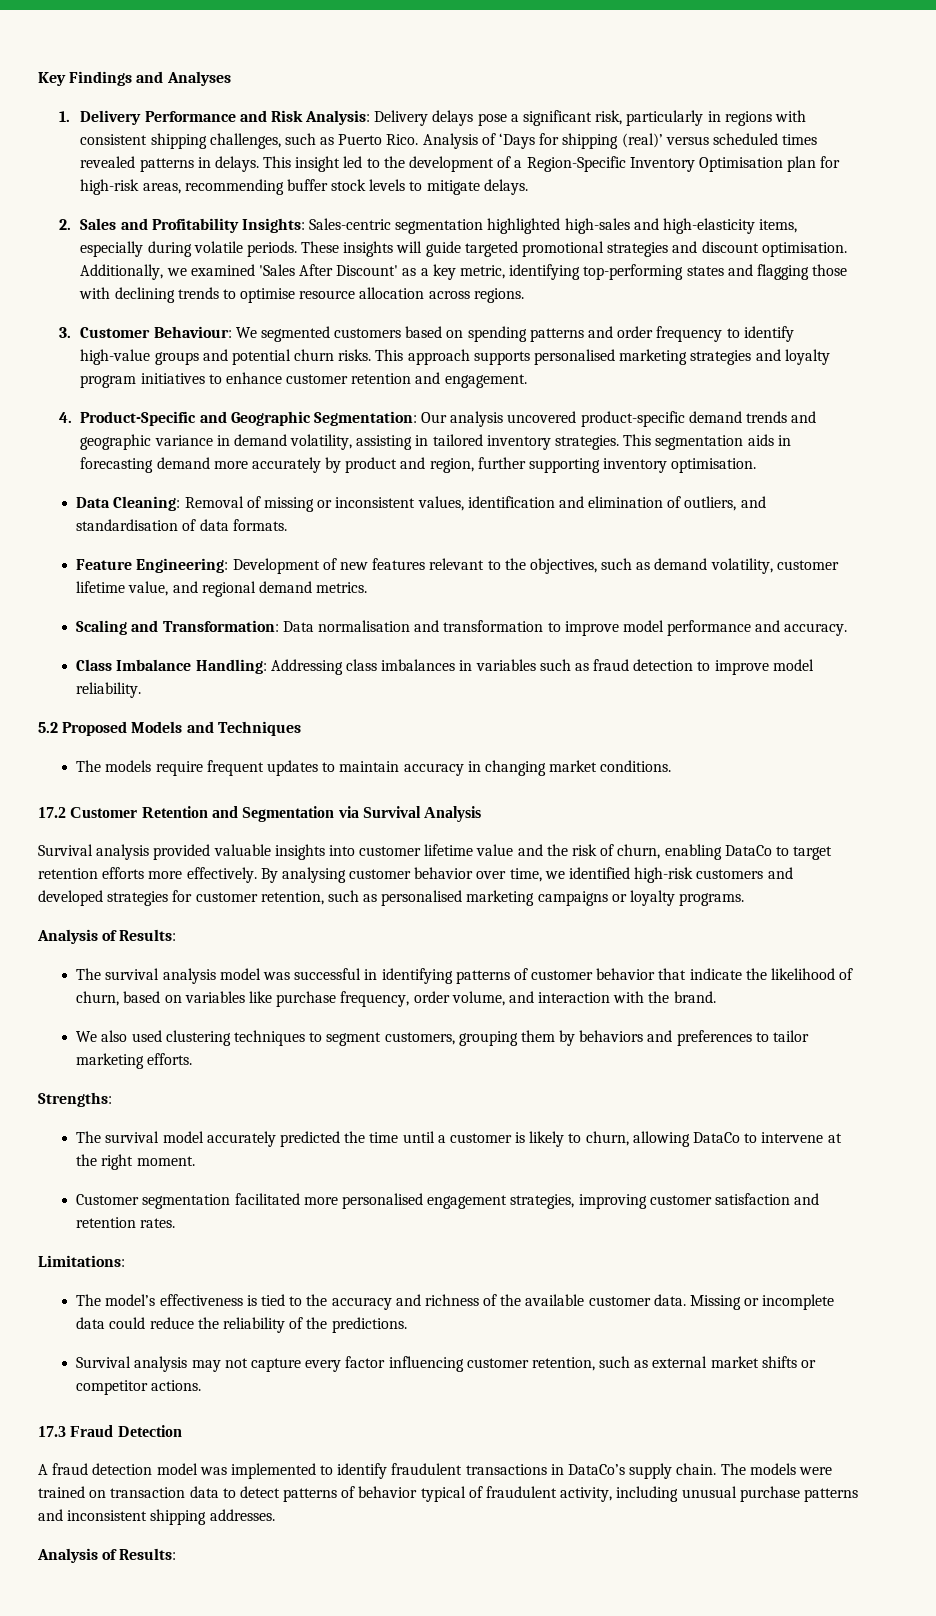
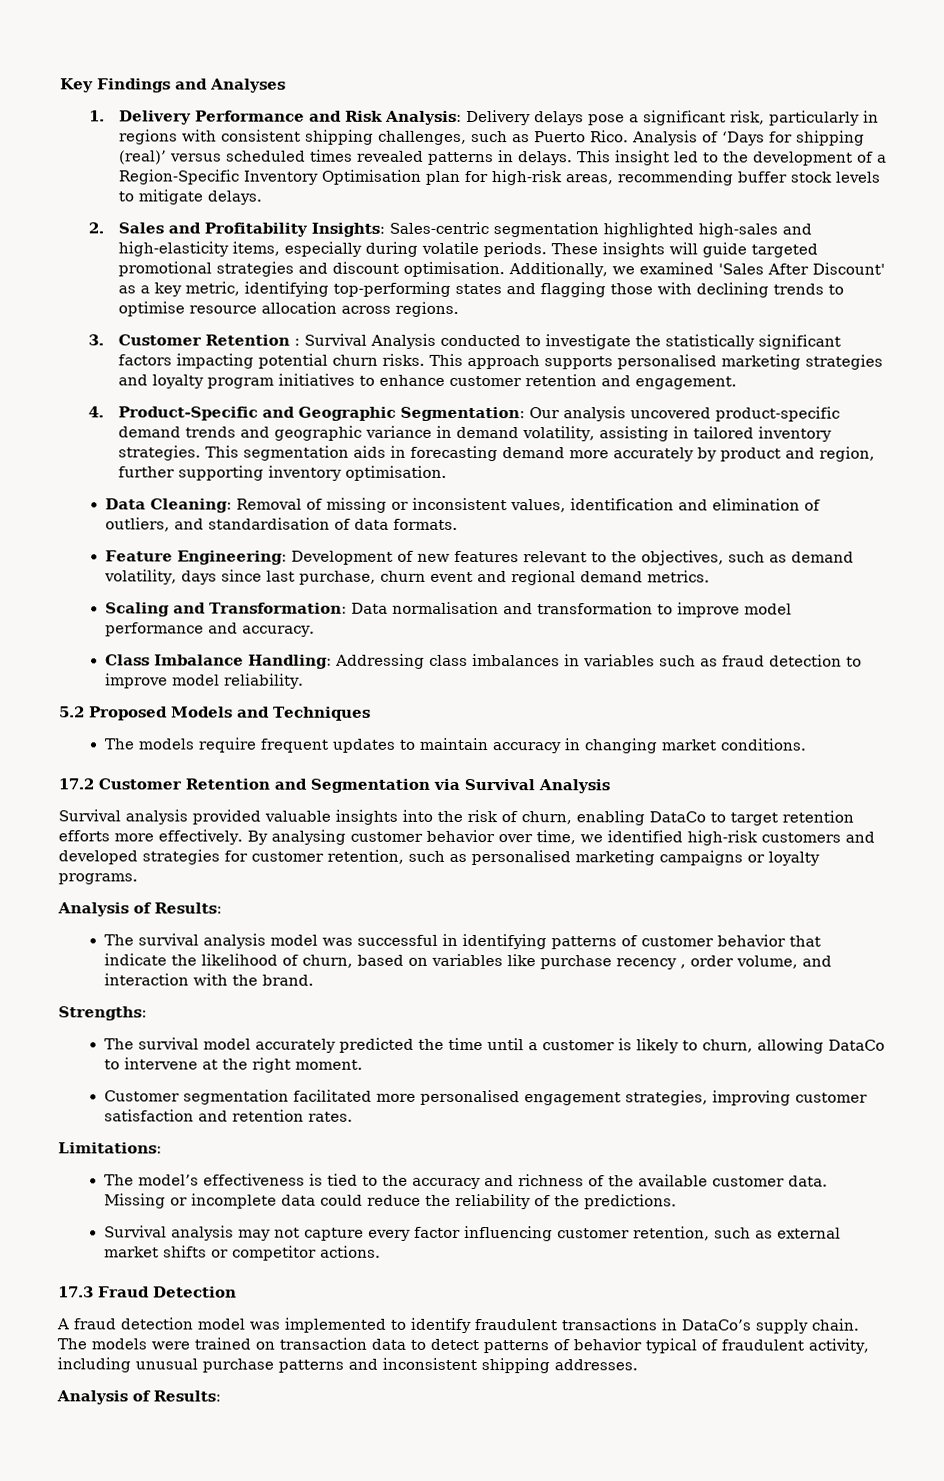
- 3. Customer Behaviour: We segmented customers based on spending patterns and order frequency to identify high-value groups and potential churn risks.
+ 3. Customer Retention : Survival Analysis conducted to investigate the statistically significant factors impacting potential churn risks.
- Feature Engineering: Development of new features relevant to the objectives, such as demand volatility, customer lifetime value, and regional demand metrics.
+ Feature Engineering: Development of new features relevant to the objectives, such as demand volatility, days since last purchase, churn event and regional demand metrics.
- Survival analysis provided valuable insights into customer lifetime value and the risk of churn, enabling DataCo to target retention efforts more effectively.
+ Survival analysis provided valuable insights into the risk of churn, enabling DataCo to target retention efforts more effectively.
- The survival analysis model was successful in identifying patterns of customer behavior that indicate the likelihood of churn, based on variables like purchase frequency, order volume, and interaction with the brand.
+ The survival analysis model was successful in identifying patterns of customer behavior that indicate the likelihood of churn, based on variables like purchase recency , order volume, and interaction with the brand.
- We also used clustering techniques to segment customers, grouping them by behaviors and preferences to tailor marketing efforts.

